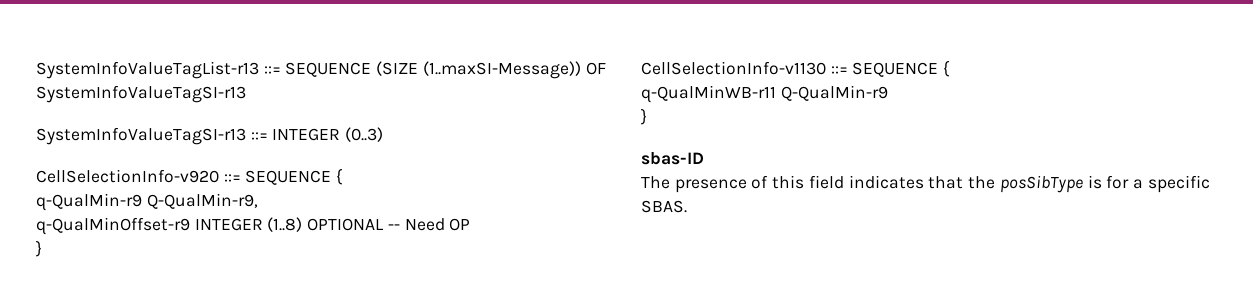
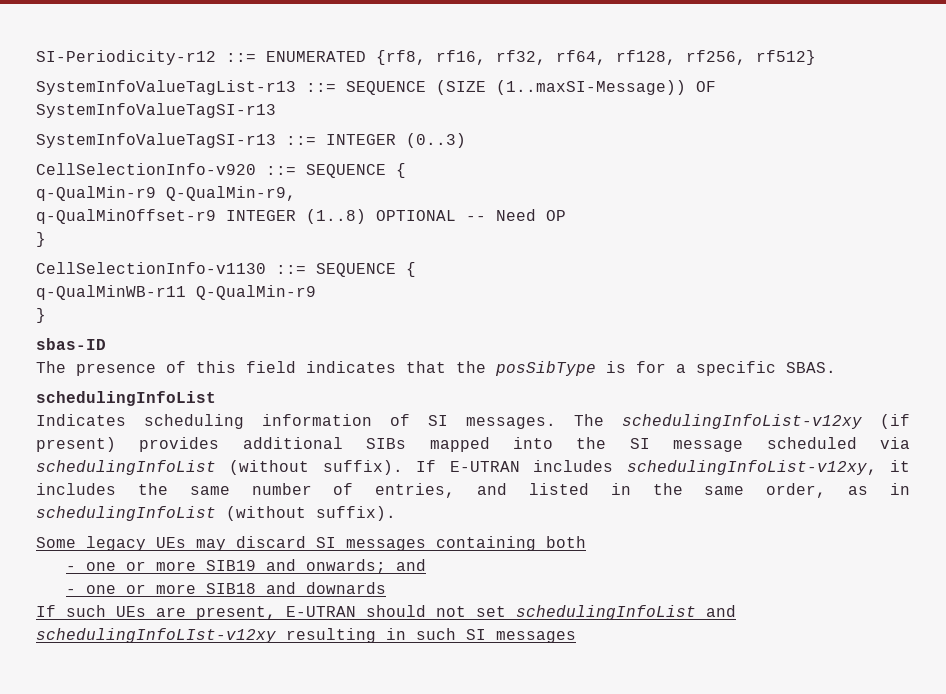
+ SI-Periodicity-r12 ::= ENUMERATED {rf8, rf16, rf32, rf64, rf128, rf256, rf512}
  The presence of this field indicates that the posSibType is for a specific SBAS.
+ schedulingInfoList
+ Indicates scheduling information of SI messages. The schedulingInfoList-v12xy (if present) provides additional SIBs mapped into the SI message scheduled via schedulingInfoList (without suffix). If E-UTRAN includes schedulingInfoList-v12xy, it includes the same number of entries, and listed in the same order, as in schedulingInfoList (without suffix).
+ Some legacy UEs may discard SI messages containing both
+ - one or more SIB19 and onwards; and
+ - one or more SIB18 and downards
+ If such UEs are present, E-UTRAN should not set schedulingInfoList and schedulingInfoLIst-v12xy resulting in such SI messages

